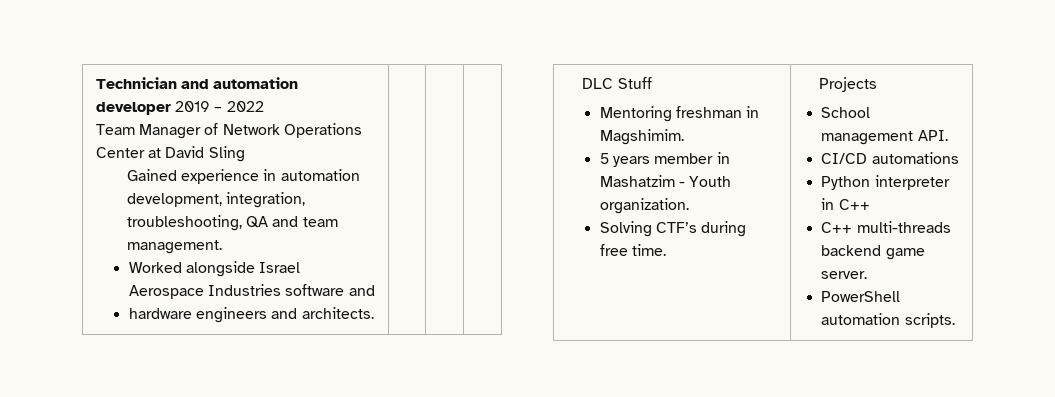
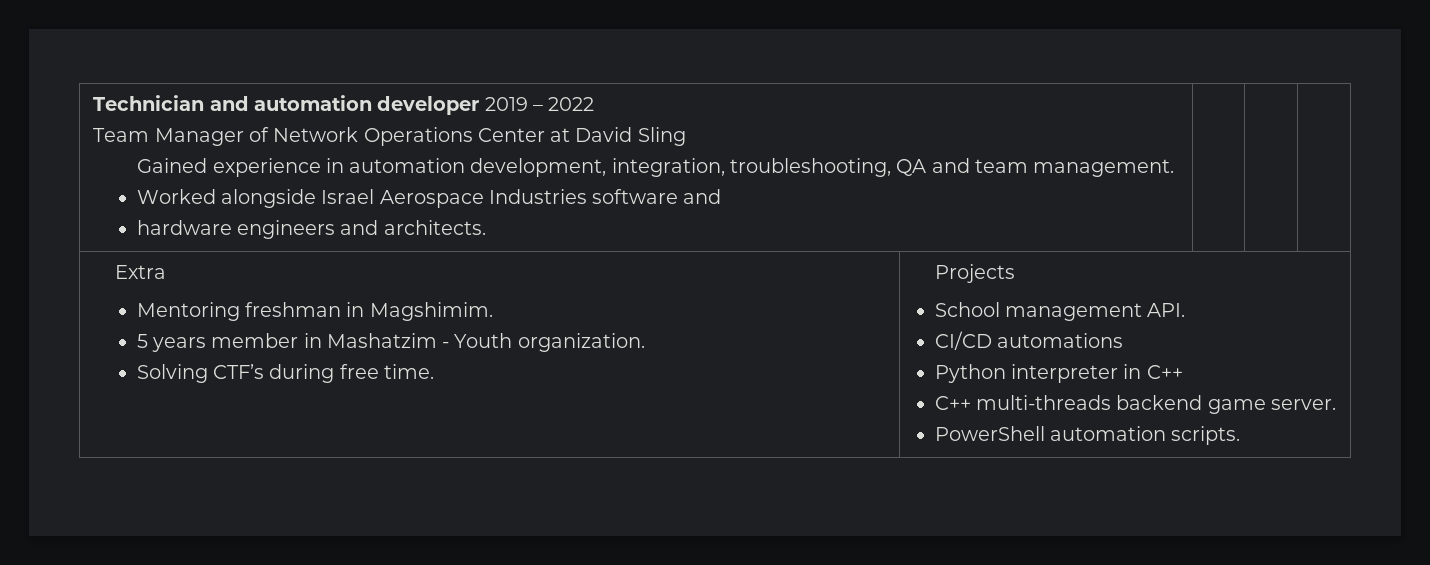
- DLC Stuff
+ Extra

